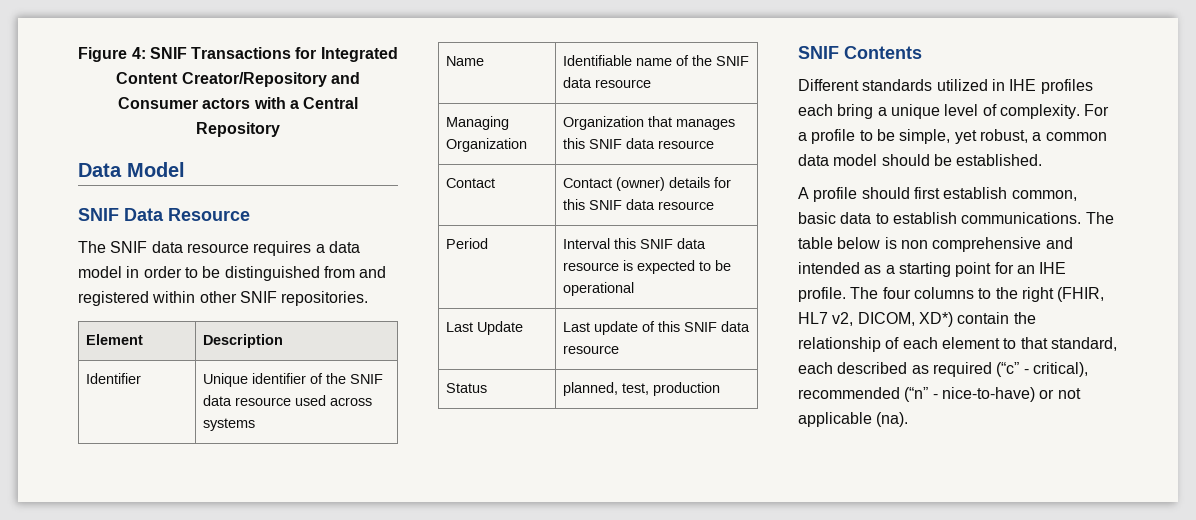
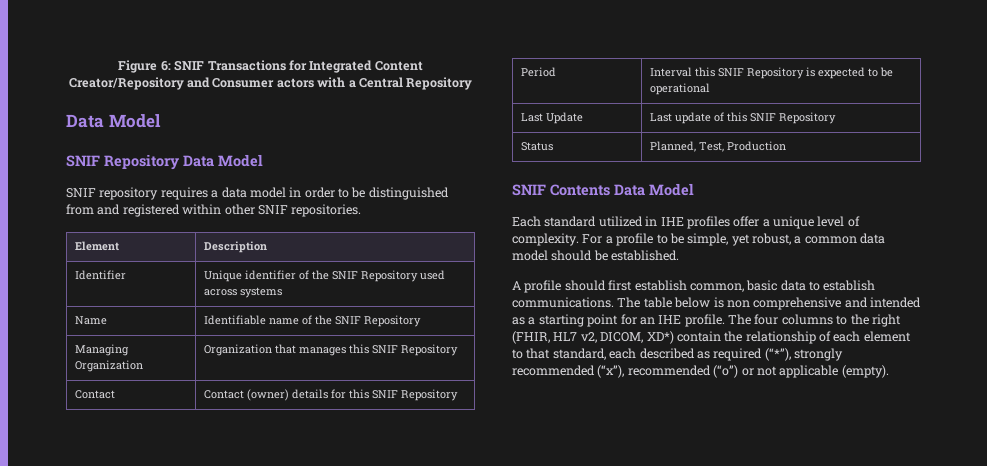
- Figure 4: SNIF Transactions for Integrated Content Creator/Repository and Consumer actors with a Central Repository
+ Figure 6: SNIF Transactions for Integrated Content Creator/Repository and Consumer actors with a Central Repository
- SNIF Data Resource
- The SNIF data resource requires a data model in order to be distinguished from and registered within other SNIF repositories.
+ SNIF Repository Data Model
+ SNIF repository requires a data model in order to be distinguished from and registered within other SNIF repositories.
- Identifier | Unique identifier of the SNIF data resource used across systems
+ Identifier | Unique identifier of the SNIF Repository used across systems
- Name | Identifiable name of the SNIF data resource
+ Name | Identifiable name of the SNIF Repository
- Managing Organization | Organization that manages this SNIF data resource
+ Managing Organization | Organization that manages this SNIF Repository
- Contact | Contact (owner) details for this SNIF data resource
+ Contact | Contact (owner) details for this SNIF Repository
- Period | Interval this SNIF data resource is expected to be operational
+ Period | Interval this SNIF Repository is expected to be operational
- Last Update | Last update of this SNIF data resource
+ Last Update | Last update of this SNIF Repository
- Status | planned, test, production
+ Status | Planned, Test, Production
- SNIF Contents
- Different standards utilized in IHE profiles each bring a unique level of complexity.
+ SNIF Contents Data Model
+ Each standard utilized in IHE profiles offer a unique level of complexity.
- The four columns to the right (FHIR, HL7 v2, DICOM, XD*) contain the relationship of each element to that standard, each described as required (“c” - critical), recommended (“n” - nice-to-have) or not applicable (na).
+ The four columns to the right (FHIR, HL7 v2, DICOM, XD*) contain the relationship of each element to that standard, each described as required (“*”), strongly recommended (“x”), recommended (“o”) or not applicable (empty).

